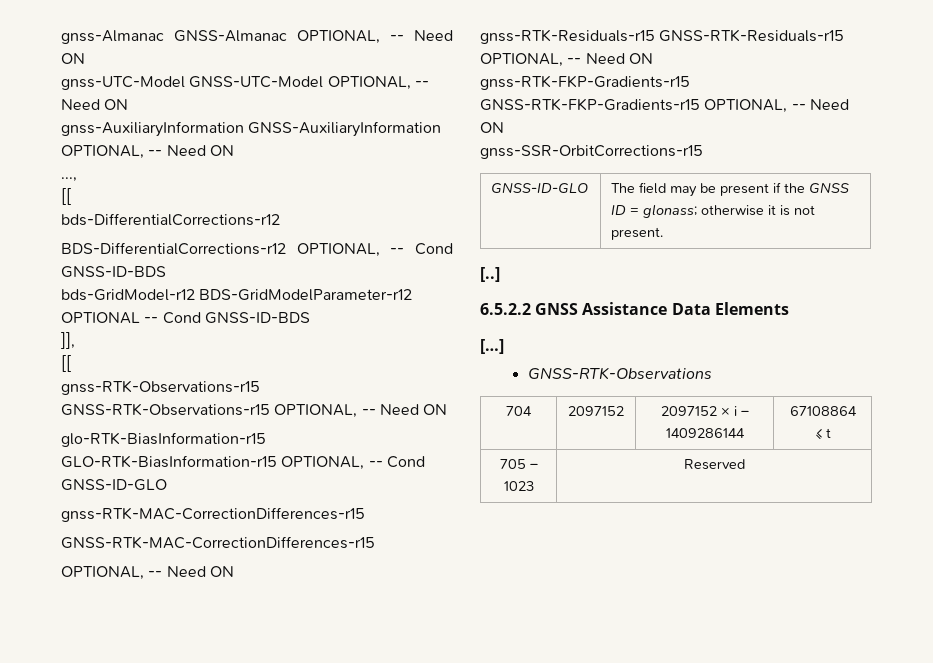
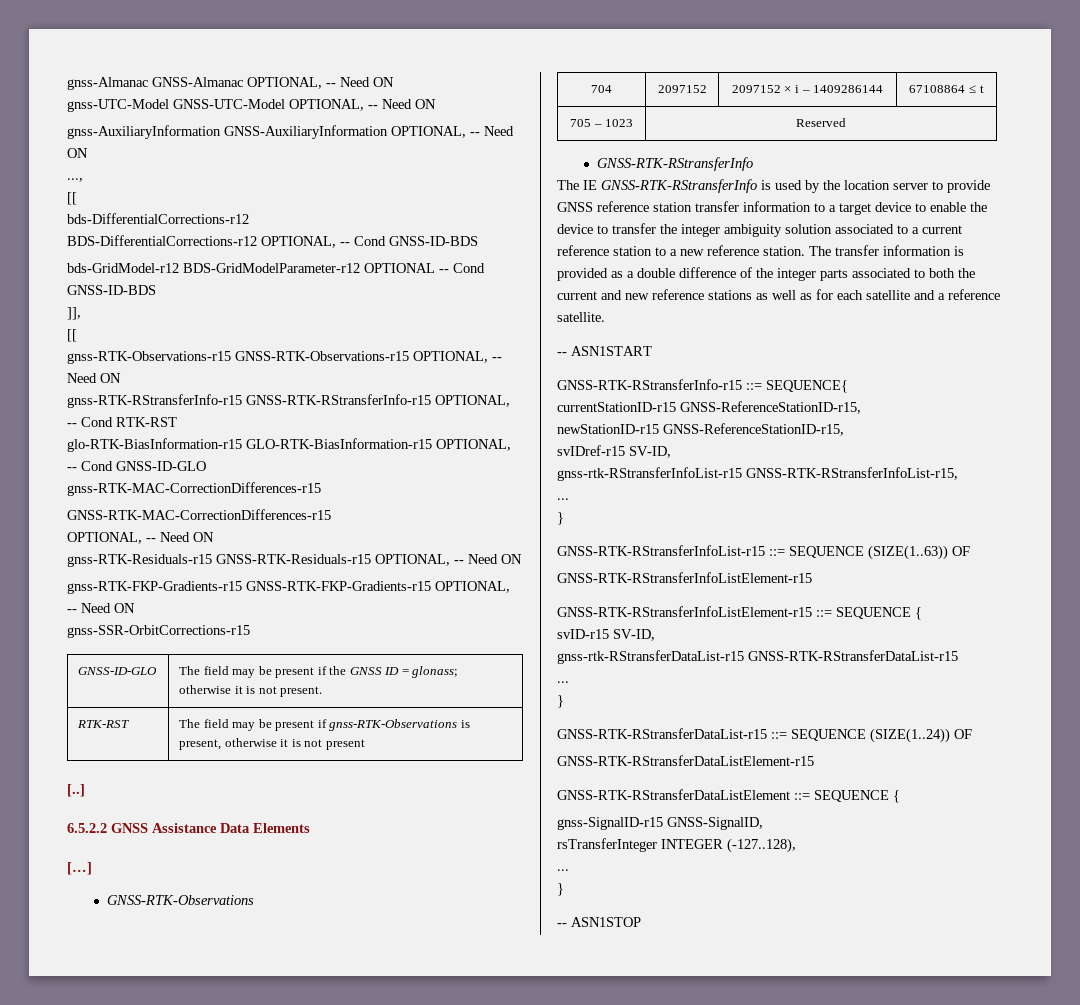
+ gnss-RTK-RStransferInfo-r15 GNSS-RTK-RStransferInfo-r15 OPTIONAL, -- Cond RTK-RST
+ RTK-RST | The field may be present if gnss-RTK-Observations is present, otherwise it is not present
  705 – 1023 | Reserved
+ GNSS-RTK-RStransferInfo
+ The IE GNSS-RTK-RStransferInfo is used by the location server to provide GNSS reference station transfer information to a target device to enable the device to transfer the integer ambiguity solution associated to a current reference station to a new reference station. The transfer information is provided as a double difference of the integer parts associated to both the current and new reference stations as well as for each satellite and a reference satellite.
+ -- ASN1START
+ GNSS-RTK-RStransferInfo-r15 ::= SEQUENCE{
+ currentStationID-r15 GNSS-ReferenceStationID-r15,
+ newStationID-r15 GNSS-ReferenceStationID-r15,
+ svIDref-r15 SV-ID,
+ gnss-rtk-RStransferInfoList-r15 GNSS-RTK-RStransferInfoList-r15,
+ ...
+ }
+ GNSS-RTK-RStransferInfoList-r15 ::= SEQUENCE (SIZE(1..63)) OF
+ GNSS-RTK-RStransferInfoListElement-r15
+ GNSS-RTK-RStransferInfoListElement-r15 ::= SEQUENCE {
+ svID-r15 SV-ID,
+ gnss-rtk-RStransferDataList-r15 GNSS-RTK-RStransferDataList-r15
+ ...
+ }
+ GNSS-RTK-RStransferDataList-r15 ::= SEQUENCE (SIZE(1..24)) OF
+ GNSS-RTK-RStransferDataListElement-r15
+ GNSS-RTK-RStransferDataListElement ::= SEQUENCE {
+ gnss-SignalID-r15 GNSS-SignalID,
+ rsTransferInteger INTEGER (-127..128),
+ ...
+ }
+ -- ASN1STOP

